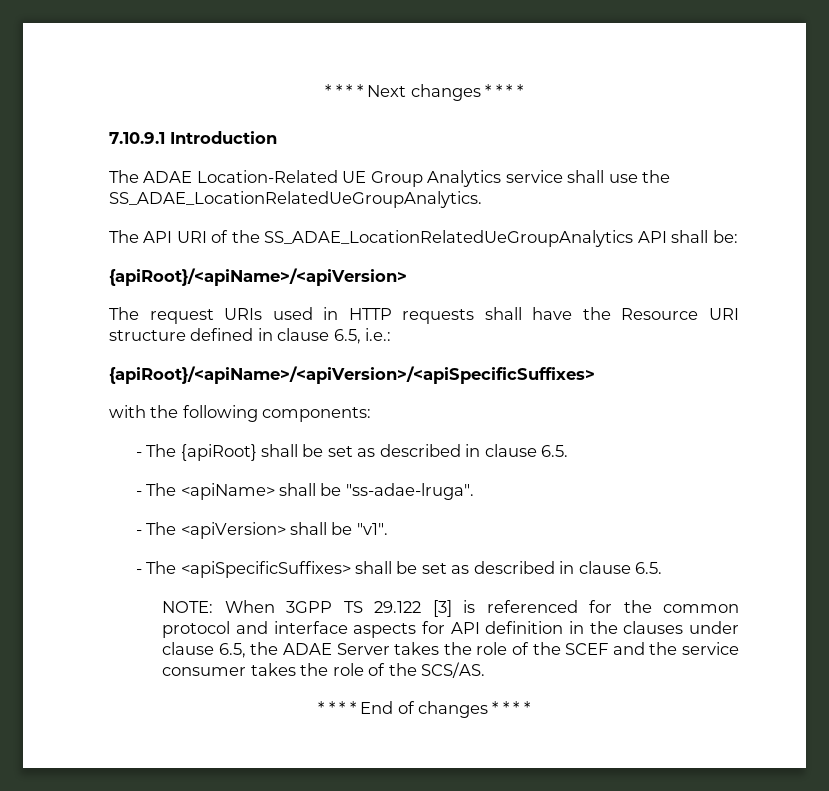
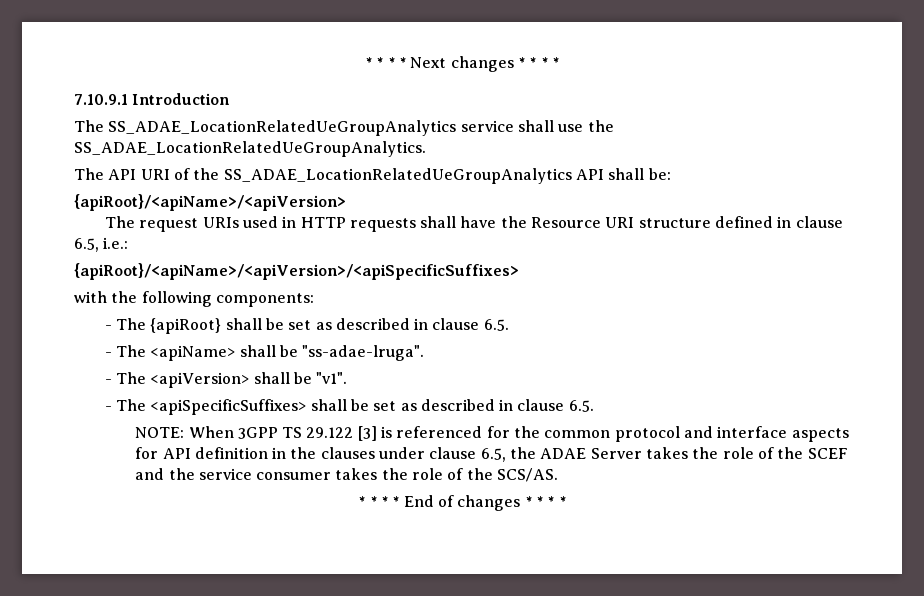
- The ADAE Location-Related UE Group Analytics service shall use the SS_ADAE_LocationRelatedUeGroupAnalytics.
+ The SS_ADAE_LocationRelatedUeGroupAnalytics service shall use the SS_ADAE_LocationRelatedUeGroupAnalytics.

